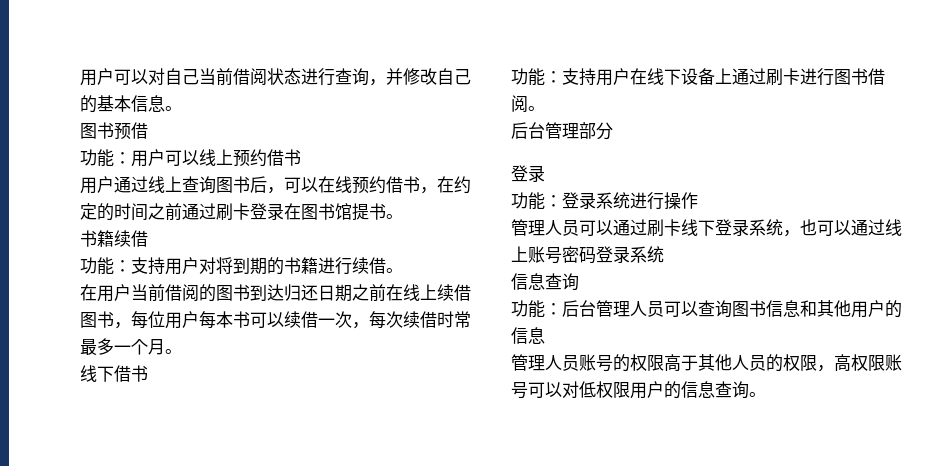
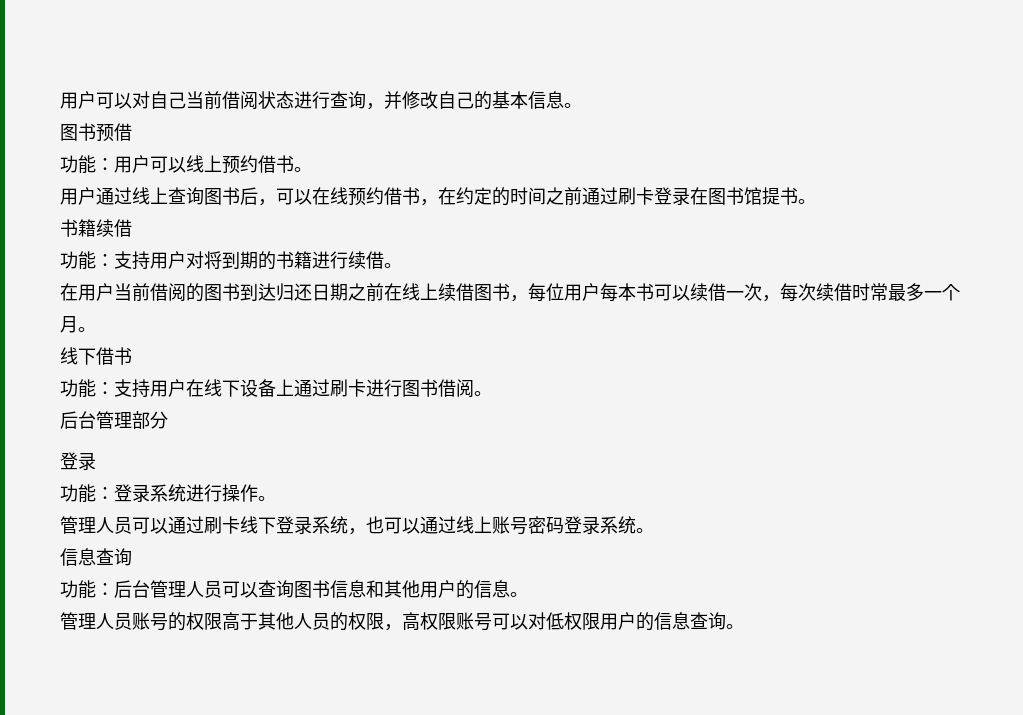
- 功能：用户可以线上预约借书
+ 功能：用户可以线上预约借书。
- 功能：登录系统进行操作
+ 功能：登录系统进行操作。
- 管理人员可以通过刷卡线下登录系统，也可以通过线上账号密码登录系统
+ 管理人员可以通过刷卡线下登录系统，也可以通过线上账号密码登录系统。
- 功能：后台管理人员可以查询图书信息和其他用户的信息
+ 功能：后台管理人员可以查询图书信息和其他用户的信息。

